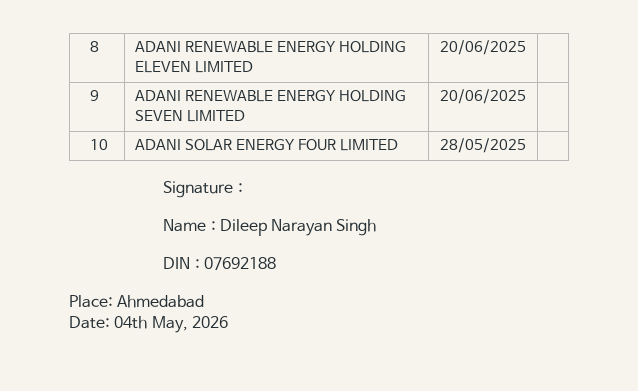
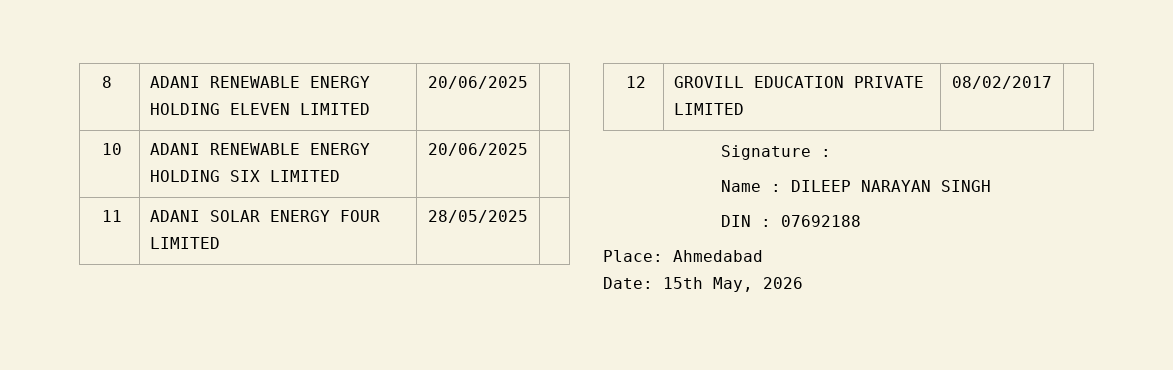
- 9 | ADANI RENEWABLE ENERGY HOLDING SEVEN LIMITED | 20/06/2025 |
- 10 | ADANI SOLAR ENERGY FOUR LIMITED | 28/05/2025 |
+ 10 | ADANI RENEWABLE ENERGY HOLDING SIX LIMITED | 20/06/2025 |
+ 11 | ADANI SOLAR ENERGY FOUR LIMITED | 28/05/2025 |
+ 12 | GROVILL EDUCATION PRIVATE LIMITED | 08/02/2017 |
- Name : Dileep Narayan Singh
+ Name : DILEEP NARAYAN SINGH
- Date: 04th May, 2026
+ Date: 15th May, 2026

